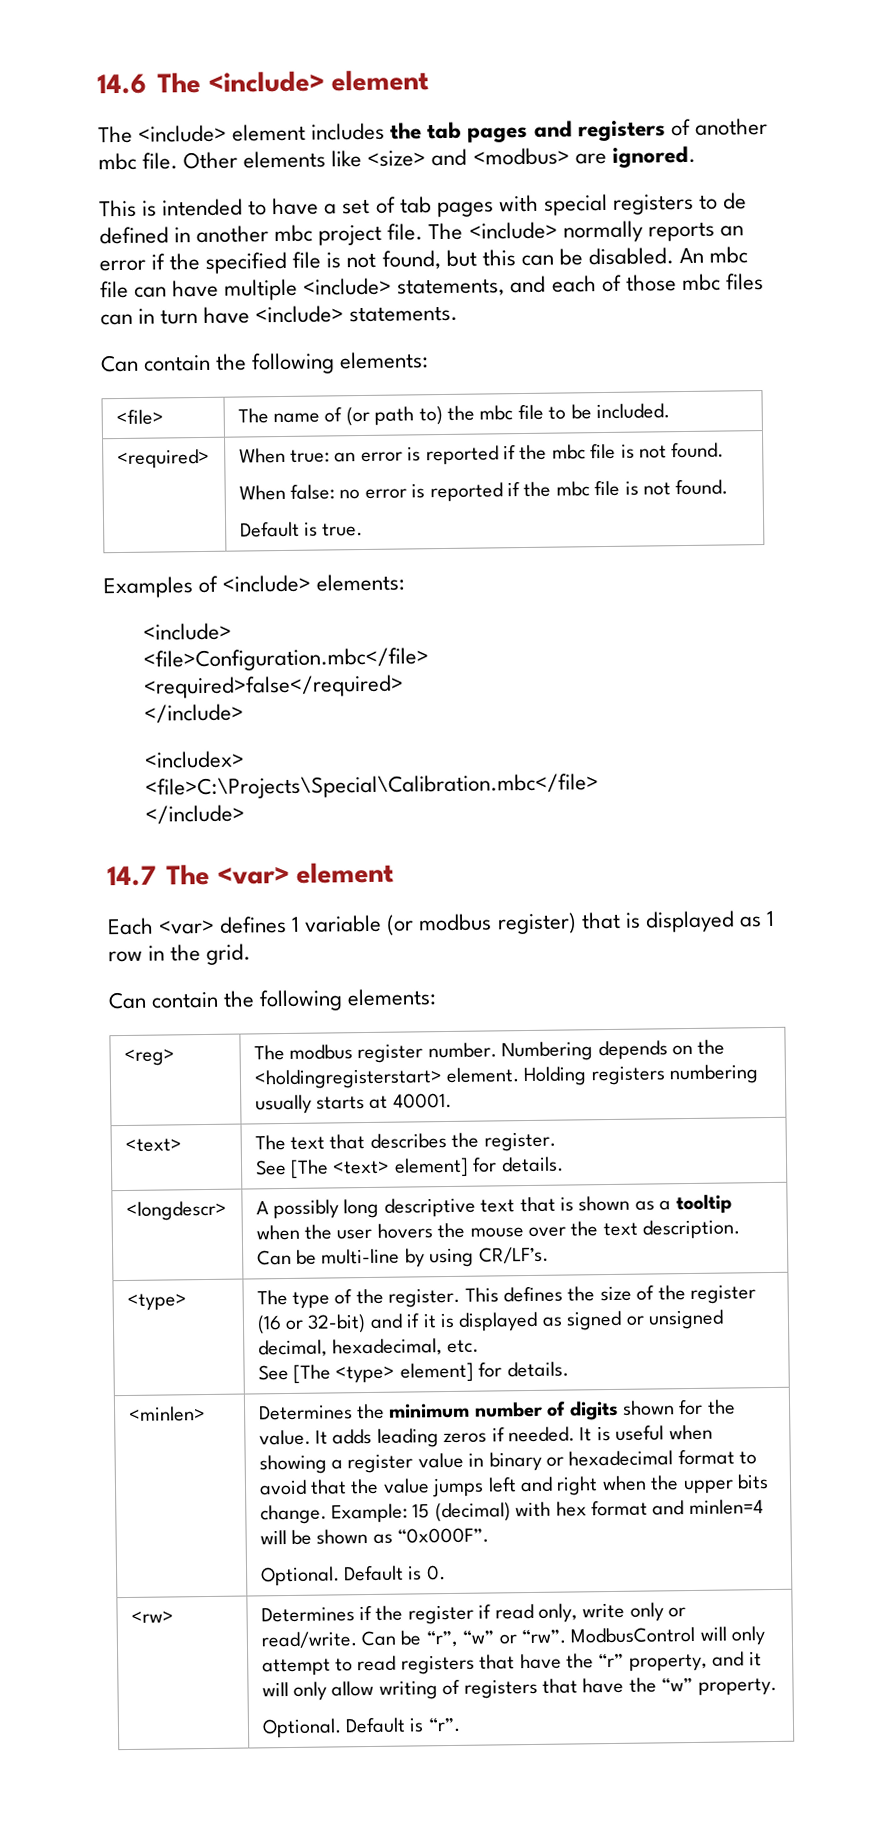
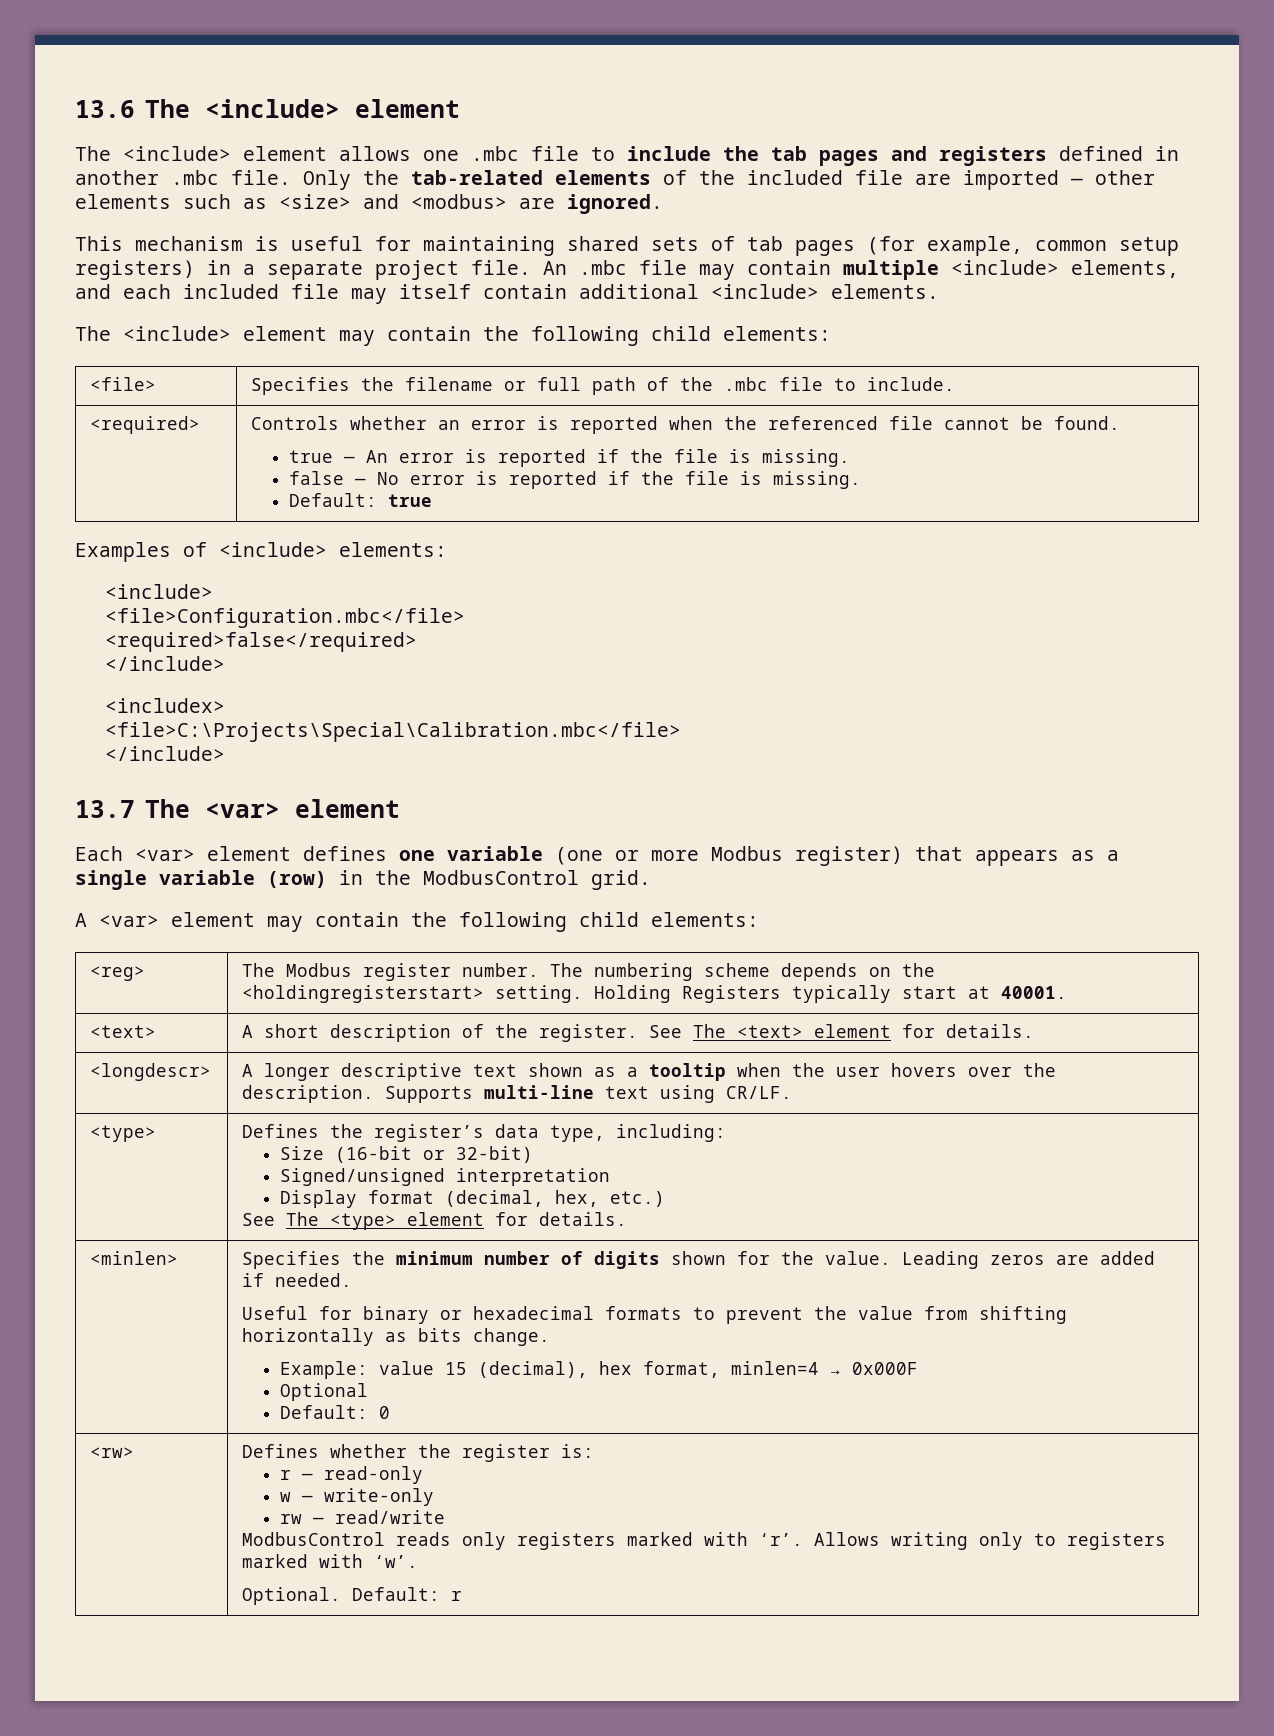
- 14.6 The <include> element
+ 13.6 The <include> element
- The <include> element includes the tab pages and registers of another mbc file. Other elements like <size> and <modbus> are ignored.
+ The <include> element allows one .mbc file to include the tab pages and registers defined in another .mbc file. Only the tab-related elements of the included file are imported — other elements such as <size> and <modbus> are ignored.
- This is intended to have a set of tab pages with special registers to de defined in another mbc project file. The <include> normally reports an error if the specified file is not found, but this can be disabled. An mbc file can have multiple <include> statements, and each of those mbc files can in turn have <include> statements.
- Can contain the following elements:
+ This mechanism is useful for maintaining shared sets of tab pages (for example, common setup registers) in a separate project file. An .mbc file may contain multiple <include> elements, and each included file may itself contain additional <include> elements.
+ The <include> element may contain the following child elements:
- <file> | The name of (or path to) the mbc file to be included.
+ <file> | Specifies the filename or full path of the .mbc file to include.
- <required> | When true: an error is reported if the mbc file is not found.
- When false: no error is reported if the mbc file is not found.
- Default is true.
+ <required> | Controls whether an error is reported when the referenced file cannot be found.
+ true — An error is reported if the file is missing.
+ false — No error is reported if the file is missing.
+ Default: true
- 14.7 The <var> element
+ 13.7 The <var> element
- Each <var> defines 1 variable (or modbus register) that is displayed as 1 row in the grid.
- Can contain the following elements:
+ Each <var> element defines one variable (one or more Modbus register) that appears as a single variable (row) in the ModbusControl grid.
+ A <var> element may contain the following child elements:
- <reg> | The modbus register number. Numbering depends on the <holdingregisterstart> element. Holding registers numbering usually starts at 40001.
- <text> | The text that describes the register.
- See [The <text> element] for details.
- <longdescr> | A possibly long descriptive text that is shown as a tooltip when the user hovers the mouse over the text description. Can be multi-line by using CR/LF’s.
- <type> | The type of the register. This defines the size of the register (16 or 32-bit) and if it is displayed as signed or unsigned decimal, hexadecimal, etc.
- See [The <type> element] for details.
+ <reg> | The Modbus register number. The numbering scheme depends on the <holdingregisterstart> setting. Holding Registers typically start at 40001.
+ <text> | A short description of the register. See The <text> element for details.
+ <longdescr> | A longer descriptive text shown as a tooltip when the user hovers over the description. Supports multi-line text using CR/LF.
+ <type> | Defines the register’s data type, including:
+ Size (16-bit or 32-bit)
+ Signed/unsigned interpretation
+ Display format (decimal, hex, etc.)
+ See The <type> element for details.
- Determines the minimum number of digits shown for the value.
+ Specifies the minimum number of digits shown for the value.
- It adds leading zeros if needed. It is useful when showing a register value in binary or hexadecimal format to avoid that the value jumps left and right when the upper bits change. Example: 15 (decimal) with hex format and minlen=4 will be shown as “0x000F”.
- Optional. Default is 0.
- <rw> | Determines if the register if read only, write only or read/write. Can be “r”, “w” or “rw”. ModbusControl will only attempt to read registers that have the “r” property, and it will only allow writing of registers that have the “w” property.
- Optional. Default is “r”.
+ Leading zeros are added if needed.
+ Useful for binary or hexadecimal formats to prevent the value from shifting horizontally as bits change.
+ Example: value 15 (decimal), hex format, minlen=4 → 0x000F
+ Optional
+ Default: 0
+ <rw> | Defines whether the register is:
+ r — read-only
+ w — write-only
+ rw — read/write
+ ModbusControl reads only registers marked with ‘r’. Allows writing only to registers marked with ‘w’.
+ Optional. Default: r

